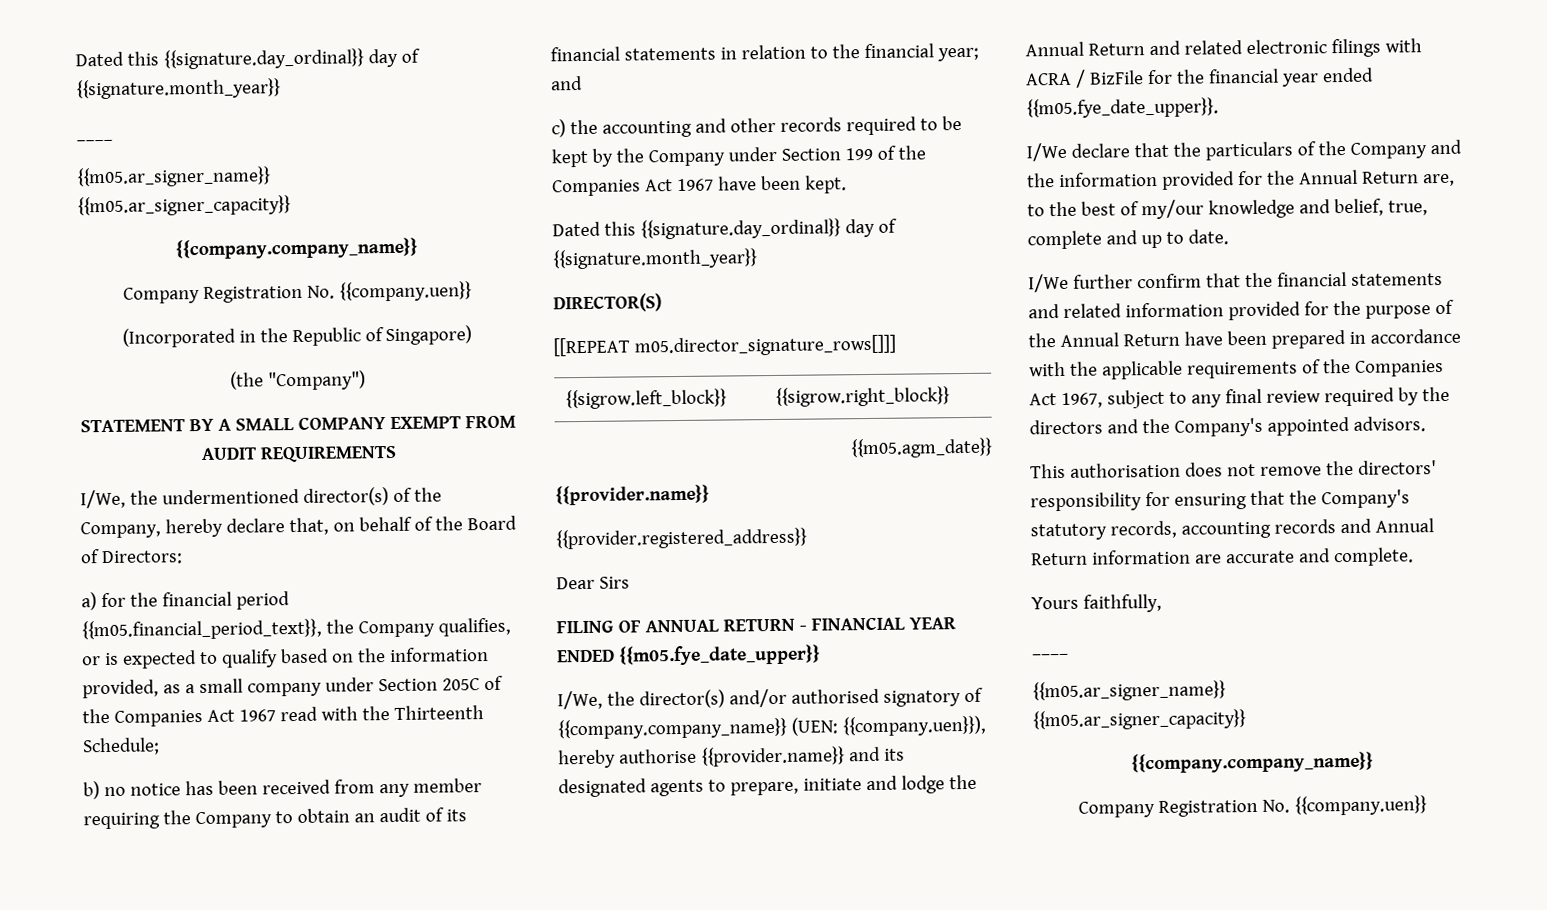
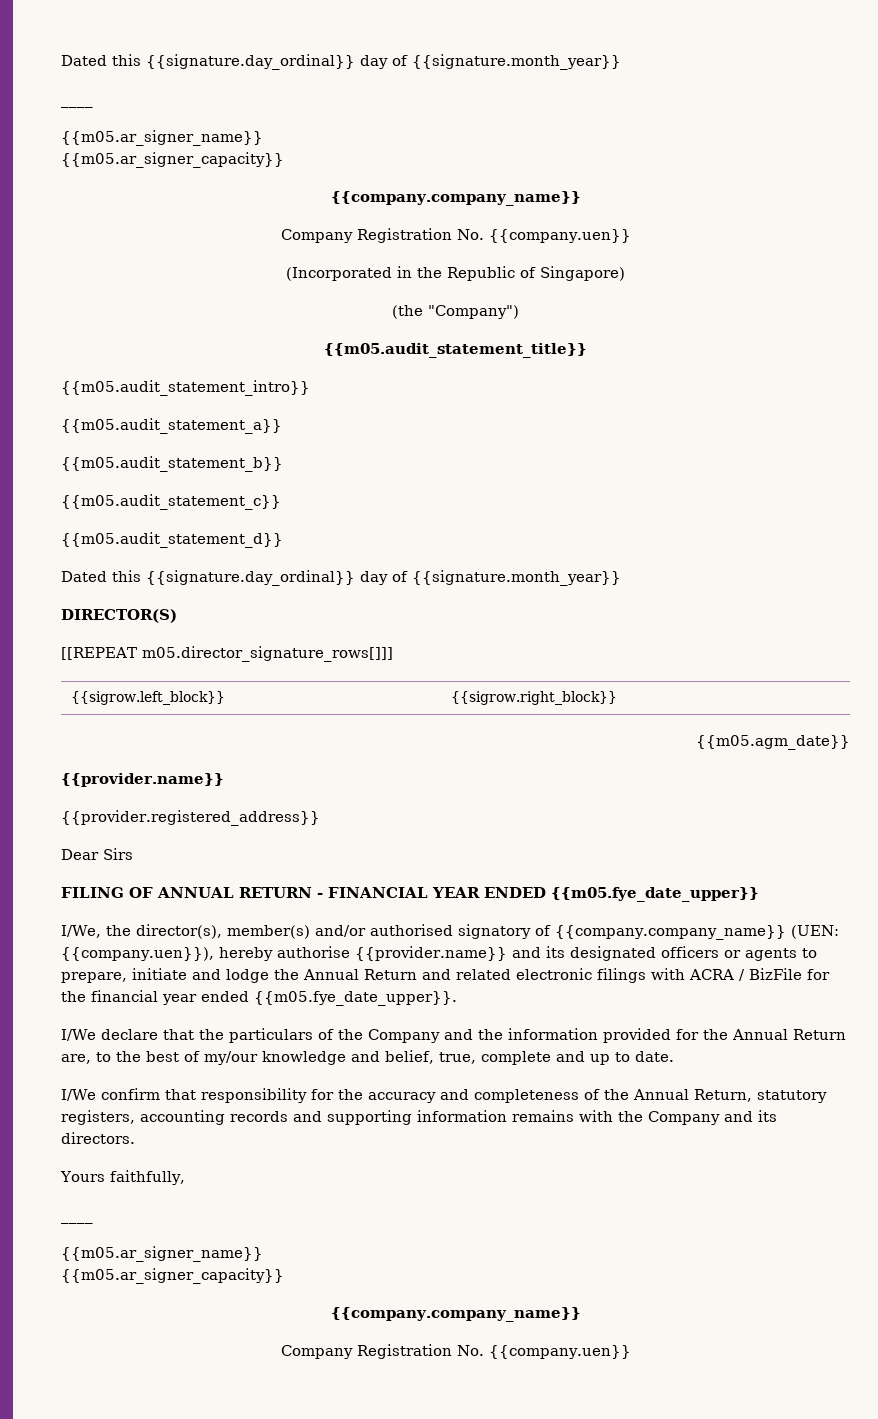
- STATEMENT BY A SMALL COMPANY EXEMPT FROM AUDIT REQUIREMENTS
- I/We, the undermentioned director(s) of the Company, hereby declare that, on behalf of the Board of Directors:
- a) for the financial period {{m05.financial_period_text}}, the Company qualifies, or is expected to qualify based on the information provided, as a small company under Section 205C of the Companies Act 1967 read with the Thirteenth Schedule;
- b) no notice has been received from any member requiring the Company to obtain an audit of its financial statements in relation to the financial year; and
- c) the accounting and other records required to be kept by the Company under Section 199 of the Companies Act 1967 have been kept.
+ {{m05.audit_statement_title}}
+ {{m05.audit_statement_intro}}
+ {{m05.audit_statement_a}}
+ {{m05.audit_statement_b}}
+ {{m05.audit_statement_c}}
+ {{m05.audit_statement_d}}
- I/We, the director(s) and/or authorised signatory of {{company.company_name}} (UEN: {{company.uen}}), hereby authorise {{provider.name}} and its designated agents to prepare, initiate and lodge the Annual Return and related electronic filings with ACRA / BizFile for the financial year ended {{m05.fye_date_upper}}.
+ I/We, the director(s), member(s) and/or authorised signatory of {{company.company_name}} (UEN: {{company.uen}}), hereby authorise {{provider.name}} and its designated officers or agents to prepare, initiate and lodge the Annual Return and related electronic filings with ACRA / BizFile for the financial year ended {{m05.fye_date_upper}}.
- I/We further confirm that the financial statements and related information provided for the purpose of the Annual Return have been prepared in accordance with the applicable requirements of the Companies Act 1967, subject to any final review required by the directors and the Company's appointed advisors.
- This authorisation does not remove the directors' responsibility for ensuring that the Company's statutory records, accounting records and Annual Return information are accurate and complete.
+ I/We confirm that responsibility for the accuracy and completeness of the Annual Return, statutory registers, accounting records and supporting information remains with the Company and its directors.

